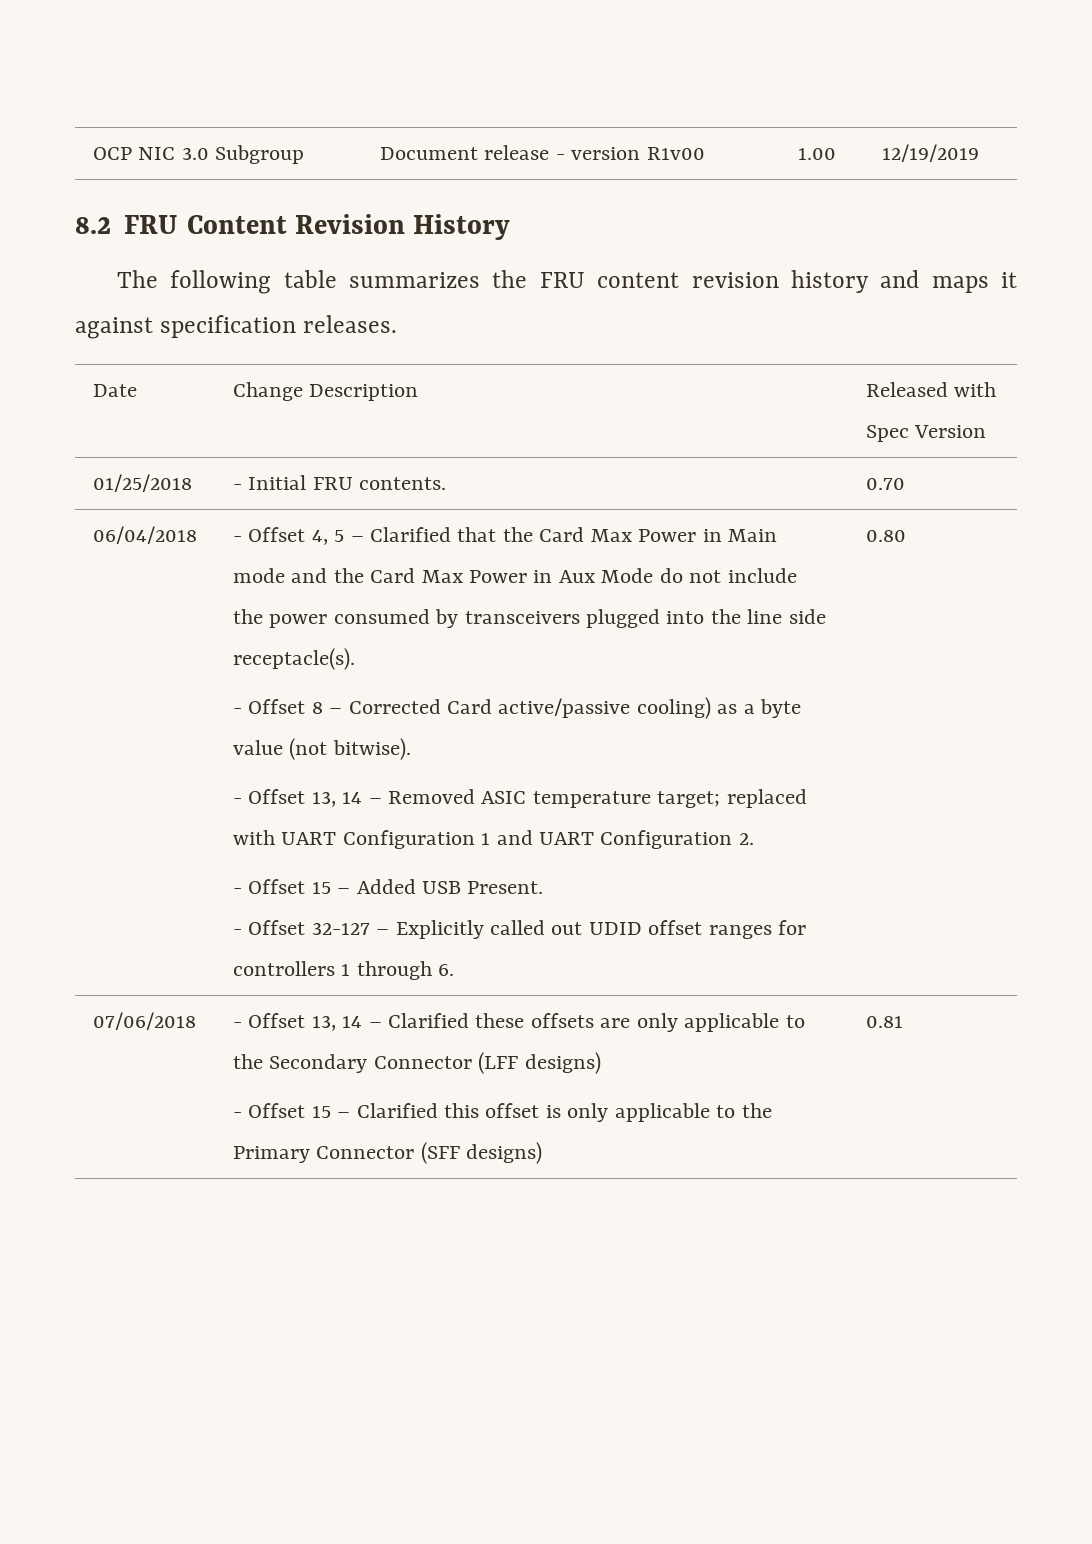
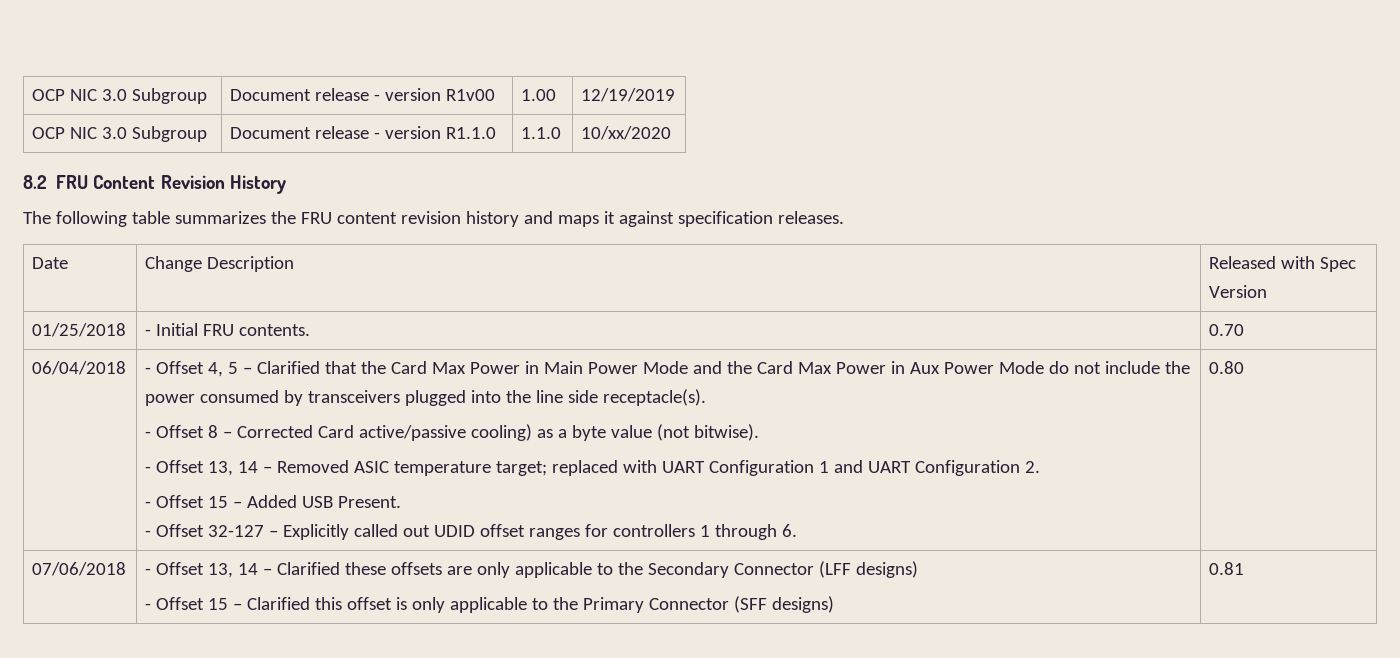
+ OCP NIC 3.0 Subgroup | Document release - version R1.1.0 | 1.1.0 | 10/xx/2020
- - Offset 4, 5 – Clarified that the Card Max Power in Main mode and the Card Max Power in Aux Mode do not include the power consumed by transceivers plugged into the line side receptacle(s).
+ - Offset 4, 5 – Clarified that the Card Max Power in Main Power Mode and the Card Max Power in Aux Power Mode do not include the power consumed by transceivers plugged into the line side receptacle(s).

